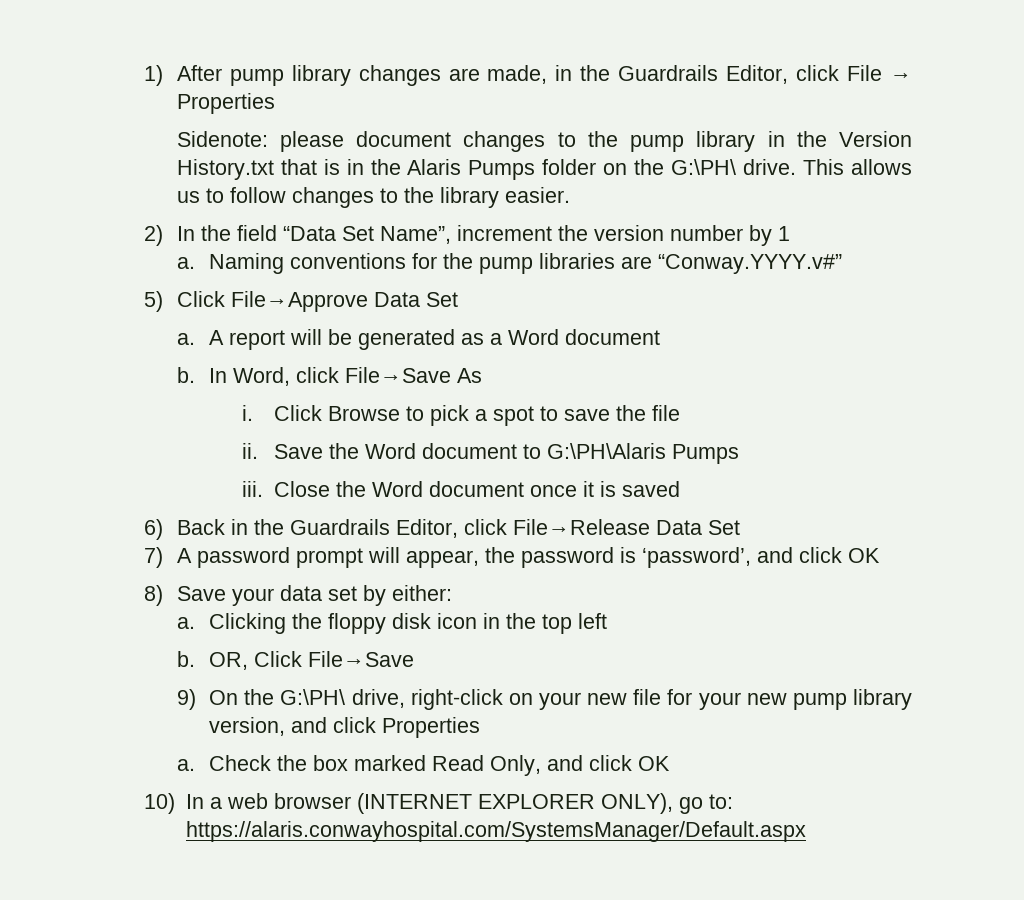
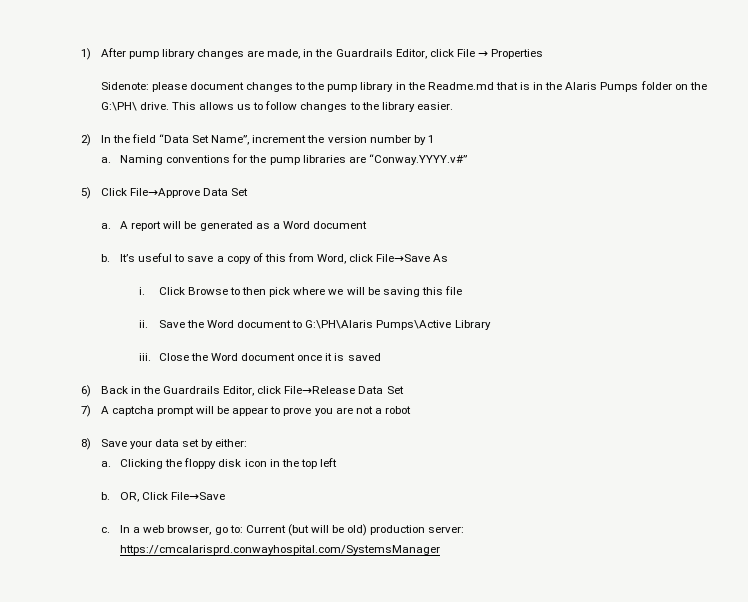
- Sidenote: please document changes to the pump library in the Version History.txt that is in the Alaris Pumps folder on the G:\PH\ drive.
+ Sidenote: please document changes to the pump library in the Readme.md that is in the Alaris Pumps folder on the G:\PH\ drive.
- In Word, click File→Save As
+ It’s useful to save a copy of this from Word, click File→Save As
- Click Browse to pick a spot to save the file
+ Click Browse to then pick where we will be saving this file
- Save the Word document to G:\PH\Alaris Pumps
+ Save the Word document to G:\PH\Alaris Pumps\Active Library
- 7) A password prompt will appear, the password is ‘password’, and click OK
+ 7) A captcha prompt will be appear to prove you are not a robot
- 9) On the G:\PH\ drive, right-click on your new file for your new pump library version, and click Properties
- a. Check the box marked Read Only, and click OK
- 10) In a web browser (INTERNET EXPLORER ONLY), go to: https://alaris.conwayhospital.com/SystemsManager/Default.aspx
+ c. In a web browser, go to: Current (but will be old) production server: https://cmcalarisprd.conwayhospital.com/SystemsManager

